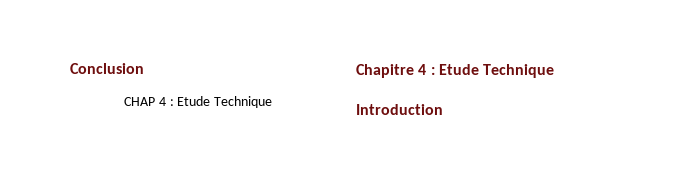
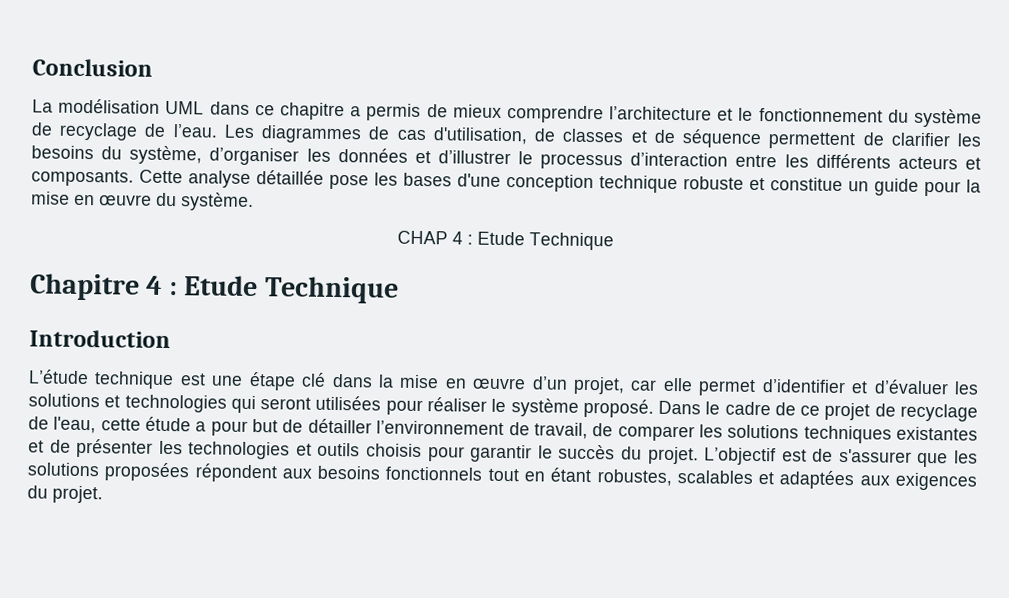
+ La modélisation UML dans ce chapitre a permis de mieux comprendre l’architecture et le fonctionnement du système de recyclage de l’eau. Les diagrammes de cas d'utilisation, de classes et de séquence permettent de clarifier les besoins du système, d’organiser les données et d’illustrer le processus d’interaction entre les différents acteurs et composants. Cette analyse détaillée pose les bases d'une conception technique robuste et constitue un guide pour la mise en œuvre du système.
+ L’étude technique est une étape clé dans la mise en œuvre d’un projet, car elle permet d’identifier et d’évaluer les solutions et technologies qui seront utilisées pour réaliser le système proposé. Dans le cadre de ce projet de recyclage de l'eau, cette étude a pour but de détailler l’environnement de travail, de comparer les solutions techniques existantes et de présenter les technologies et outils choisis pour garantir le succès du projet. L’objectif est de s'assurer que les solutions proposées répondent aux besoins fonctionnels tout en étant robustes, scalables et adaptées aux exigences du projet.

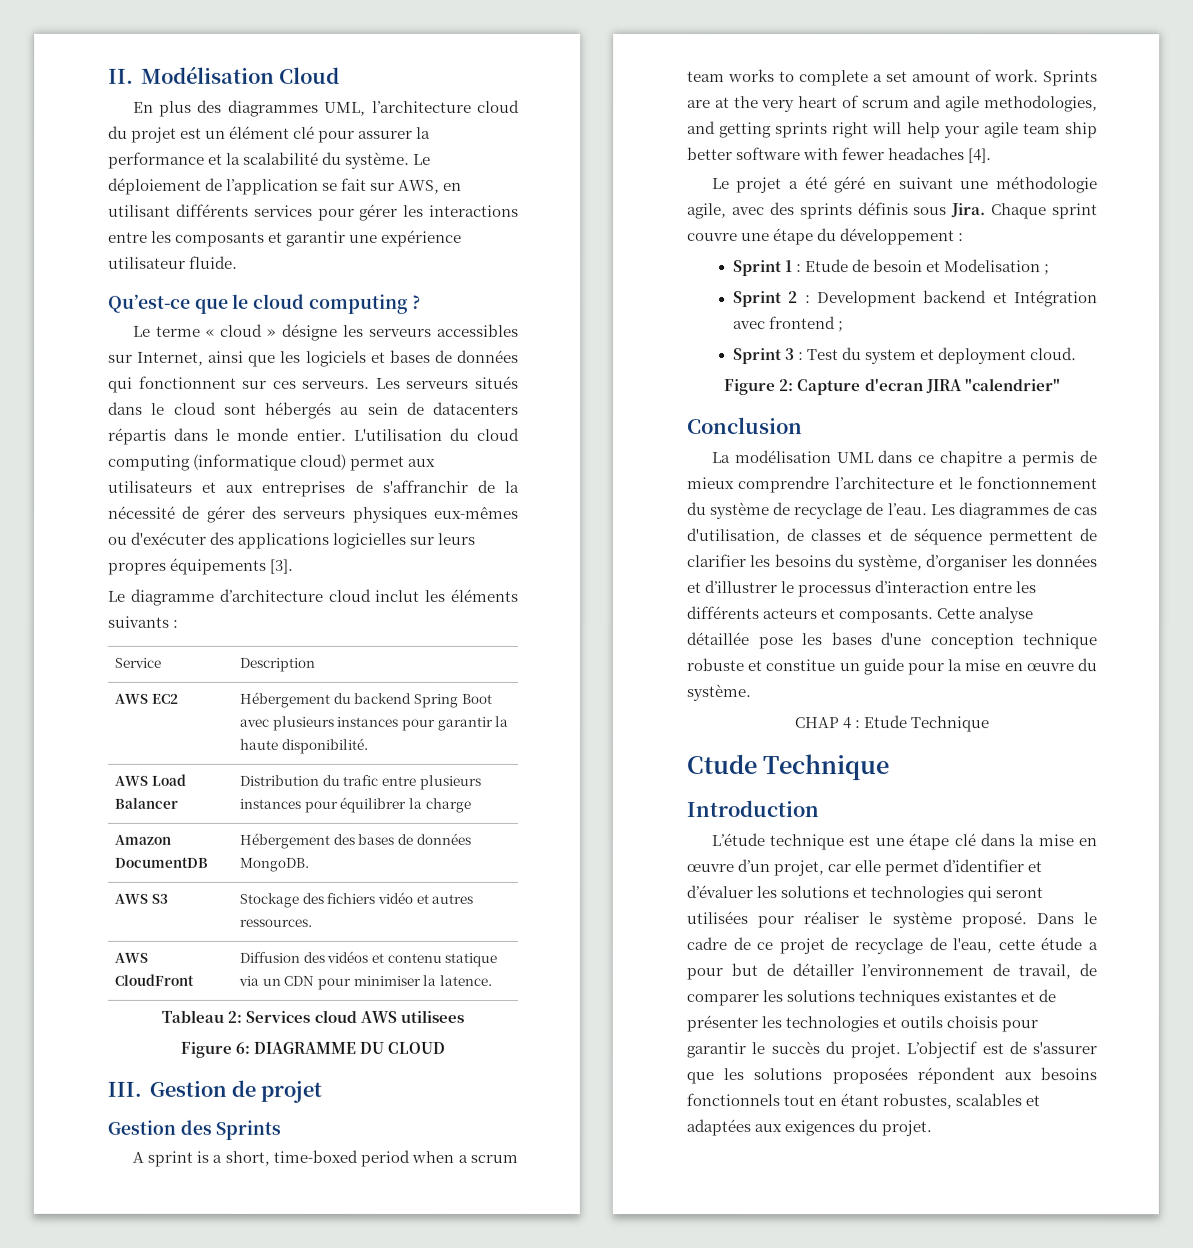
+ II. Modélisation Cloud
+ En plus des diagrammes UML, l’architecture cloud du projet est un élément clé pour assurer la performance et la scalabilité du système. Le déploiement de l’application se fait sur AWS, en utilisant différents services pour gérer les interactions entre les composants et garantir une expérience utilisateur fluide.
+ Qu’est-ce que le cloud computing ?
+ Le terme « cloud » désigne les serveurs accessibles sur Internet, ainsi que les logiciels et bases de données qui fonctionnent sur ces serveurs. Les serveurs situés dans le cloud sont hébergés au sein de datacenters répartis dans le monde entier. L'utilisation du cloud computing (informatique cloud) permet aux utilisateurs et aux entreprises de s'affranchir de la nécessité de gérer des serveurs physiques eux-mêmes ou d'exécuter des applications logicielles sur leurs propres équipements [3].
+ Le diagramme d’architecture cloud inclut les éléments suivants :
+ Service | Description
+ AWS EC2 | Hébergement du backend Spring Boot avec plusieurs instances pour garantir la haute disponibilité.
+ AWS Load Balancer | Distribution du trafic entre plusieurs instances pour équilibrer la charge
+ Amazon DocumentDB | Hébergement des bases de données MongoDB.
+ AWS S3 | Stockage des fichiers vidéo et autres ressources.
+ AWS CloudFront | Diffusion des vidéos et contenu statique via un CDN pour minimiser la latence.
+ Tableau 2: Services cloud AWS utilisees
+ Figure 6: DIAGRAMME DU CLOUD
+ III. Gestion de projet
+ Gestion des Sprints
+ A sprint is a short, time-boxed period when a scrum team works to complete a set amount of work. Sprints are at the very heart of scrum and agile methodologies, and getting sprints right will help your agile team ship better software with fewer headaches [4].
+ Le projet a été géré en suivant une méthodologie agile, avec des sprints définis sous Jira. Chaque sprint couvre une étape du développement :
+ Sprint 1 : Etude de besoin et Modelisation ;
+ Sprint 2 : Development backend et Intégration avec frontend ;
+ Sprint 3 : Test du system et deployment cloud.
+ Figure 2: Capture d'ecran JIRA "calendrier"
- Chapitre 4 : Etude Technique
+ Ctude Technique

